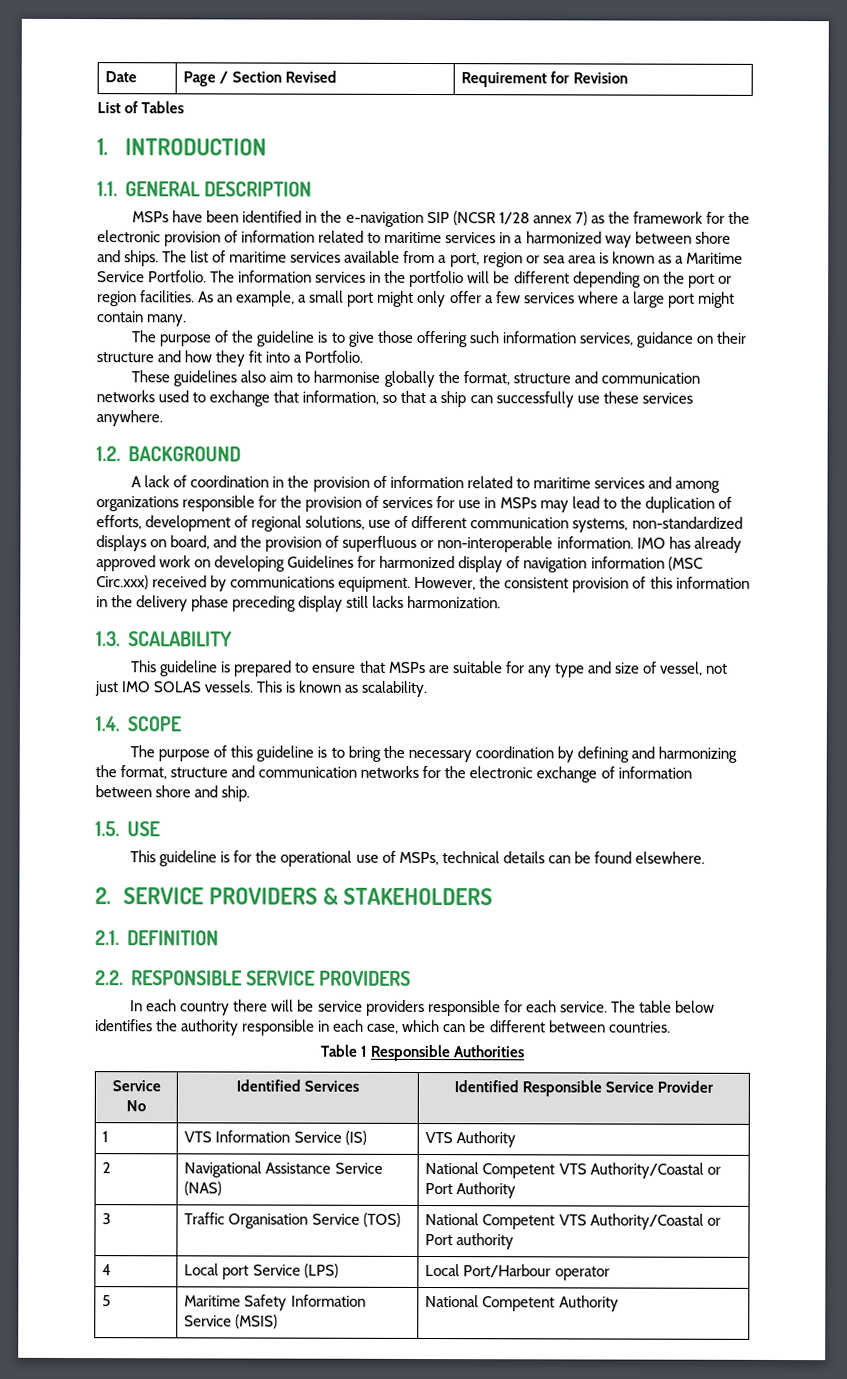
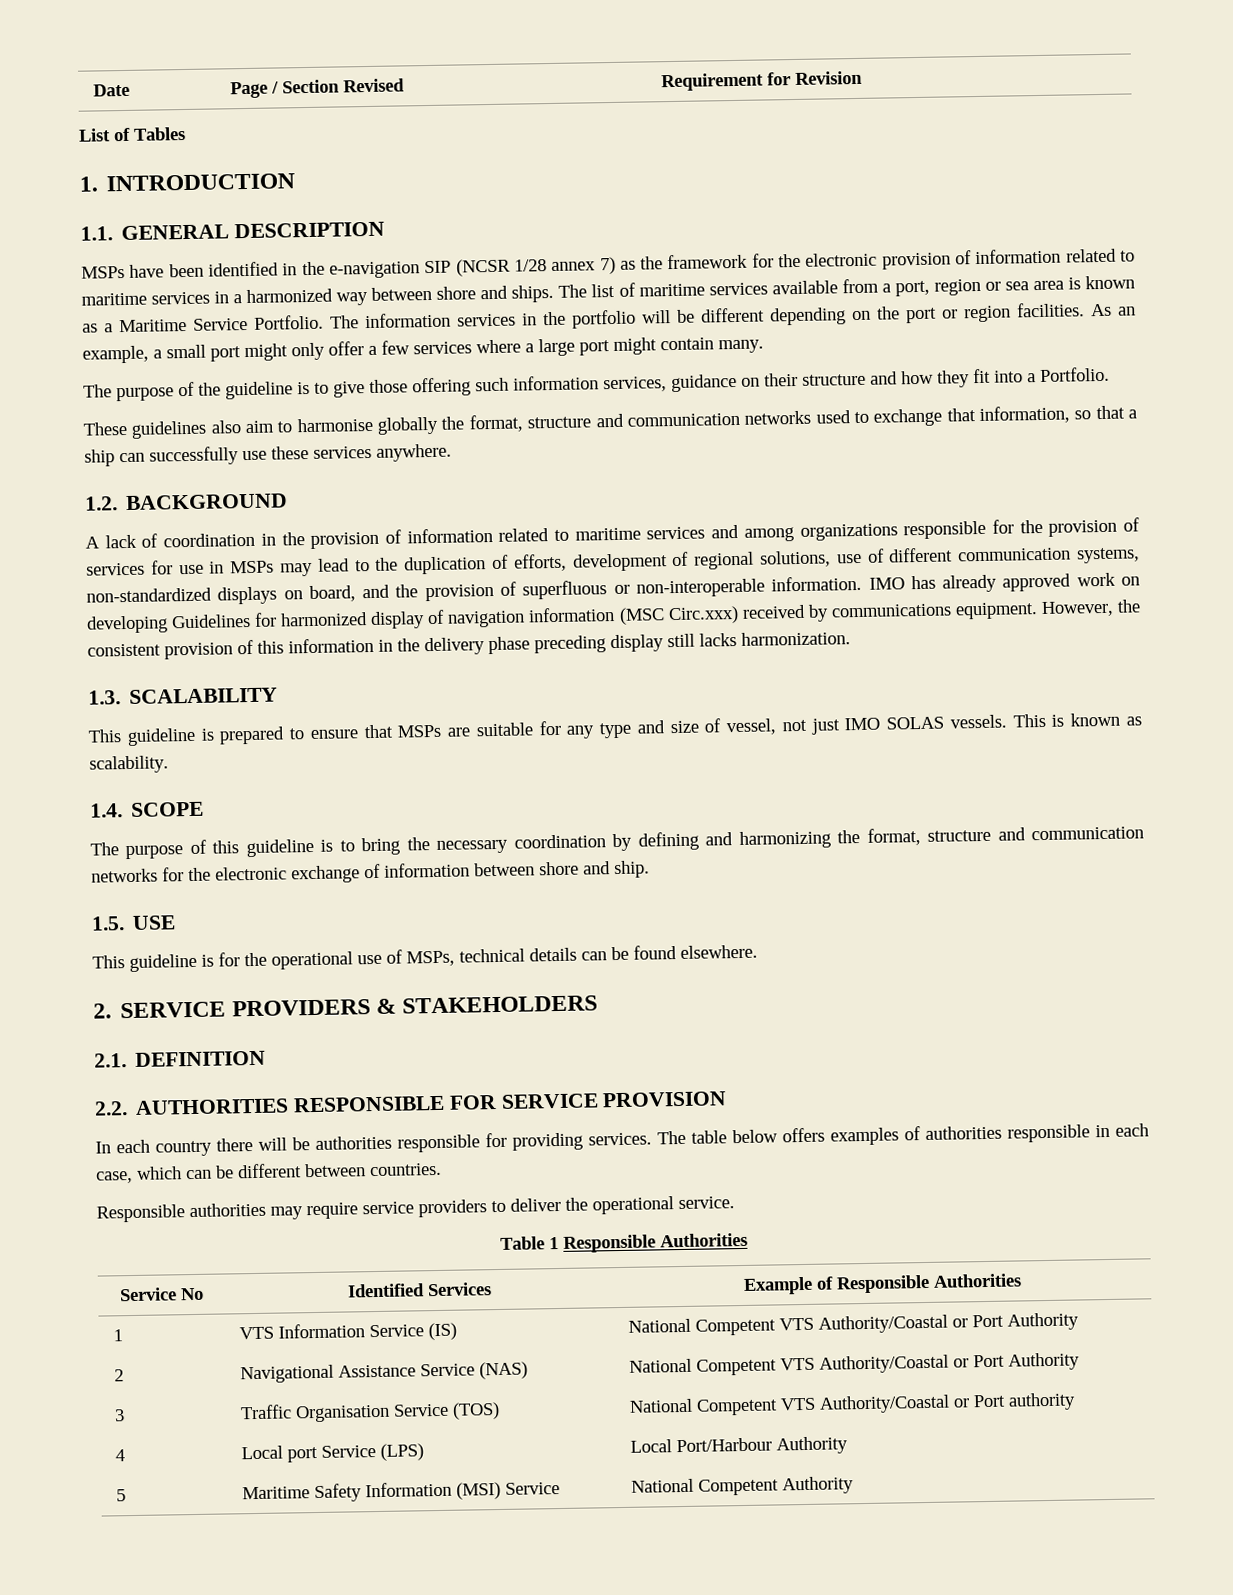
- 2.2. RESPONSIBLE SERVICE PROVIDERS
+ 2.2. AUTHORITIES RESPONSIBLE FOR SERVICE PROVISION
- In each country there will be service providers responsible for each service. The table below identifies the authority responsible in each case, which can be different between countries.
+ In each country there will be authorities responsible for providing services. The table below offers examples of authorities responsible in each case, which can be different between countries.
+ Responsible authorities may require service providers to deliver the operational service.
- Service No | Identified Services | Identified Responsible Service Provider
+ Service No | Identified Services | Example of Responsible Authorities
- 1 | VTS Information Service (IS) | VTS Authority
+ 1 | VTS Information Service (IS) | National Competent VTS Authority/Coastal or Port Authority
- 4 | Local port Service (LPS) | Local Port/Harbour operator
+ 4 | Local port Service (LPS) | Local Port/Harbour Authority
- 5 | Maritime Safety Information Service (MSIS) | National Competent Authority
+ 5 | Maritime Safety Information (MSI) Service | National Competent Authority

